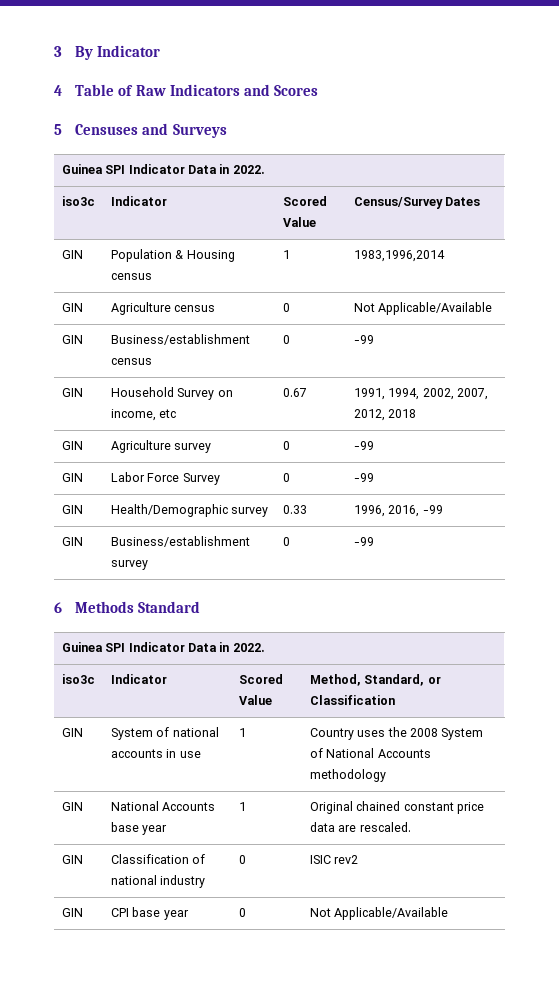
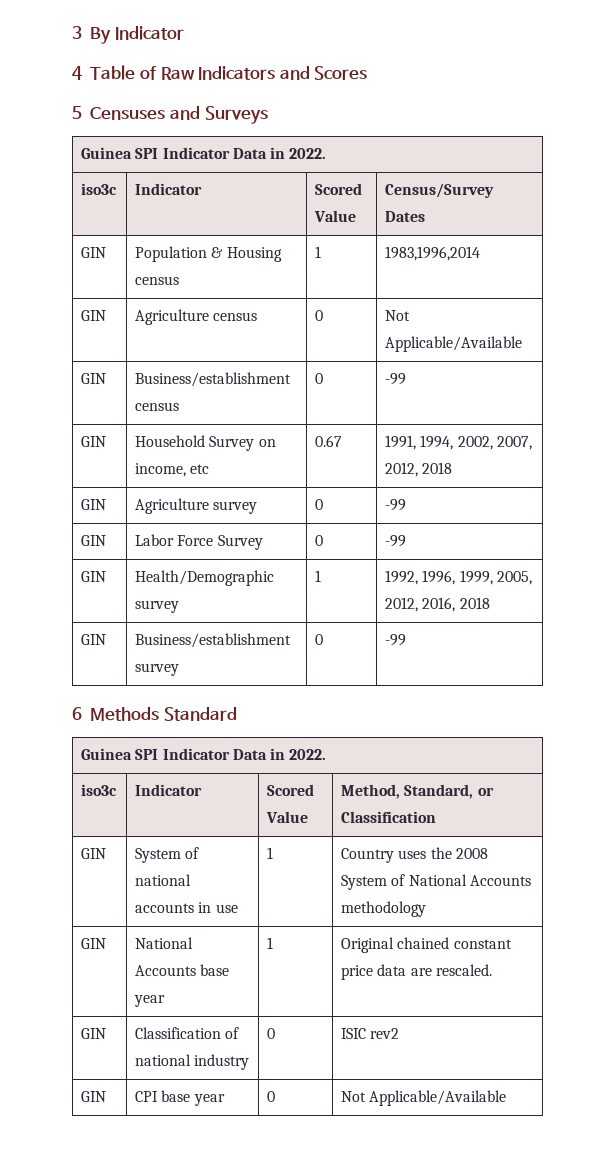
- GIN | Health/Demographic survey | 0.33 | 1996, 2016, -99
+ GIN | Health/Demographic survey | 1 | 1992, 1996, 1999, 2005, 2012, 2016, 2018

